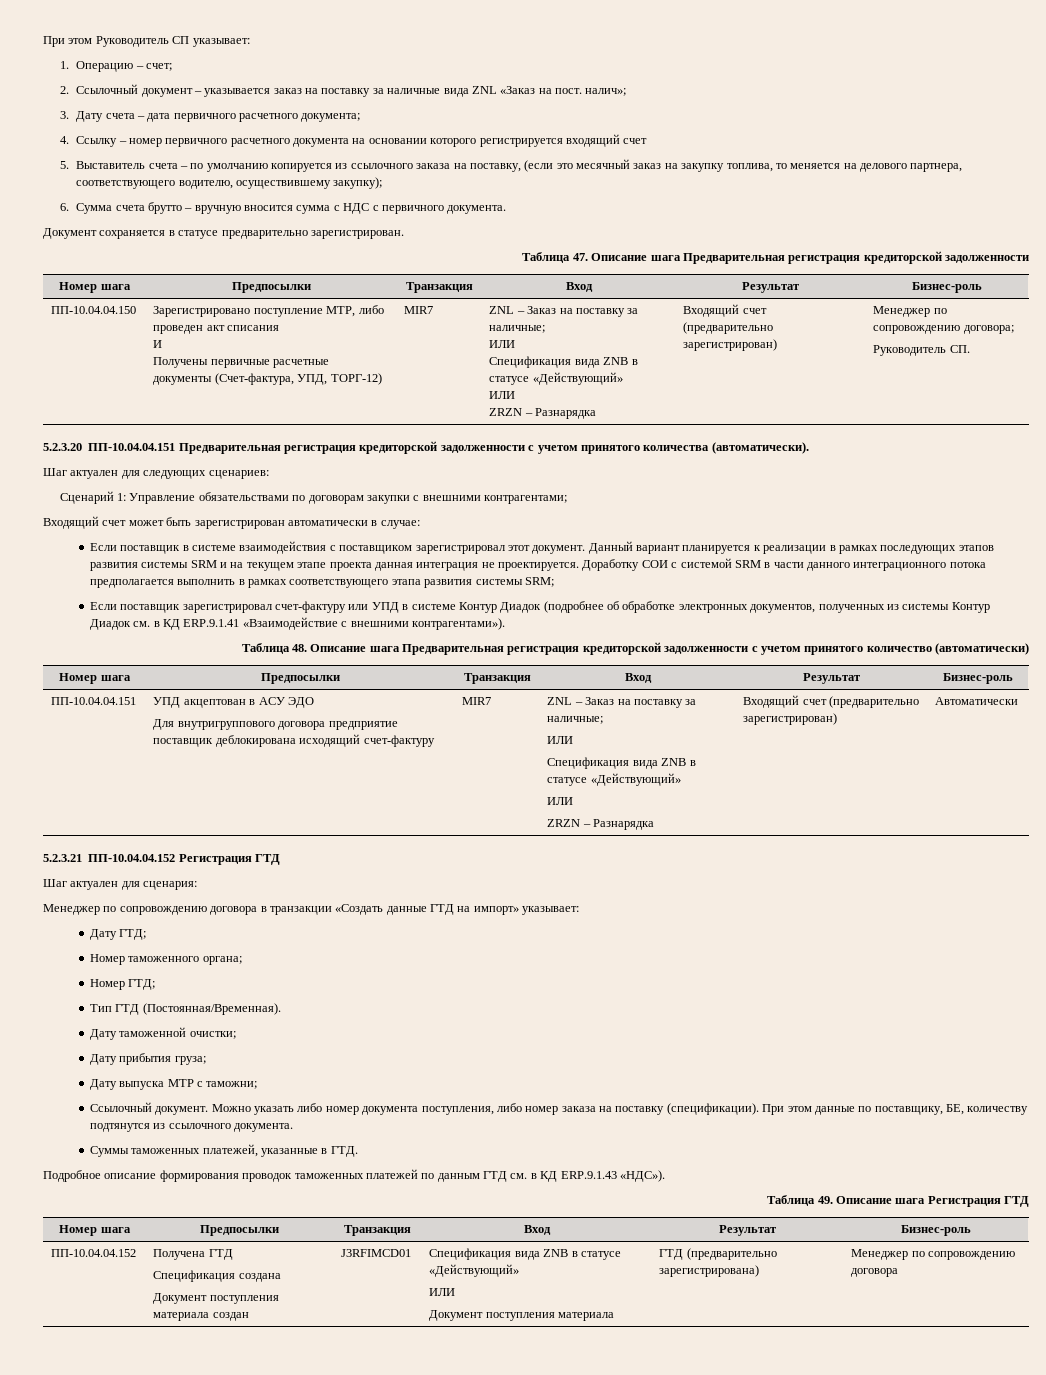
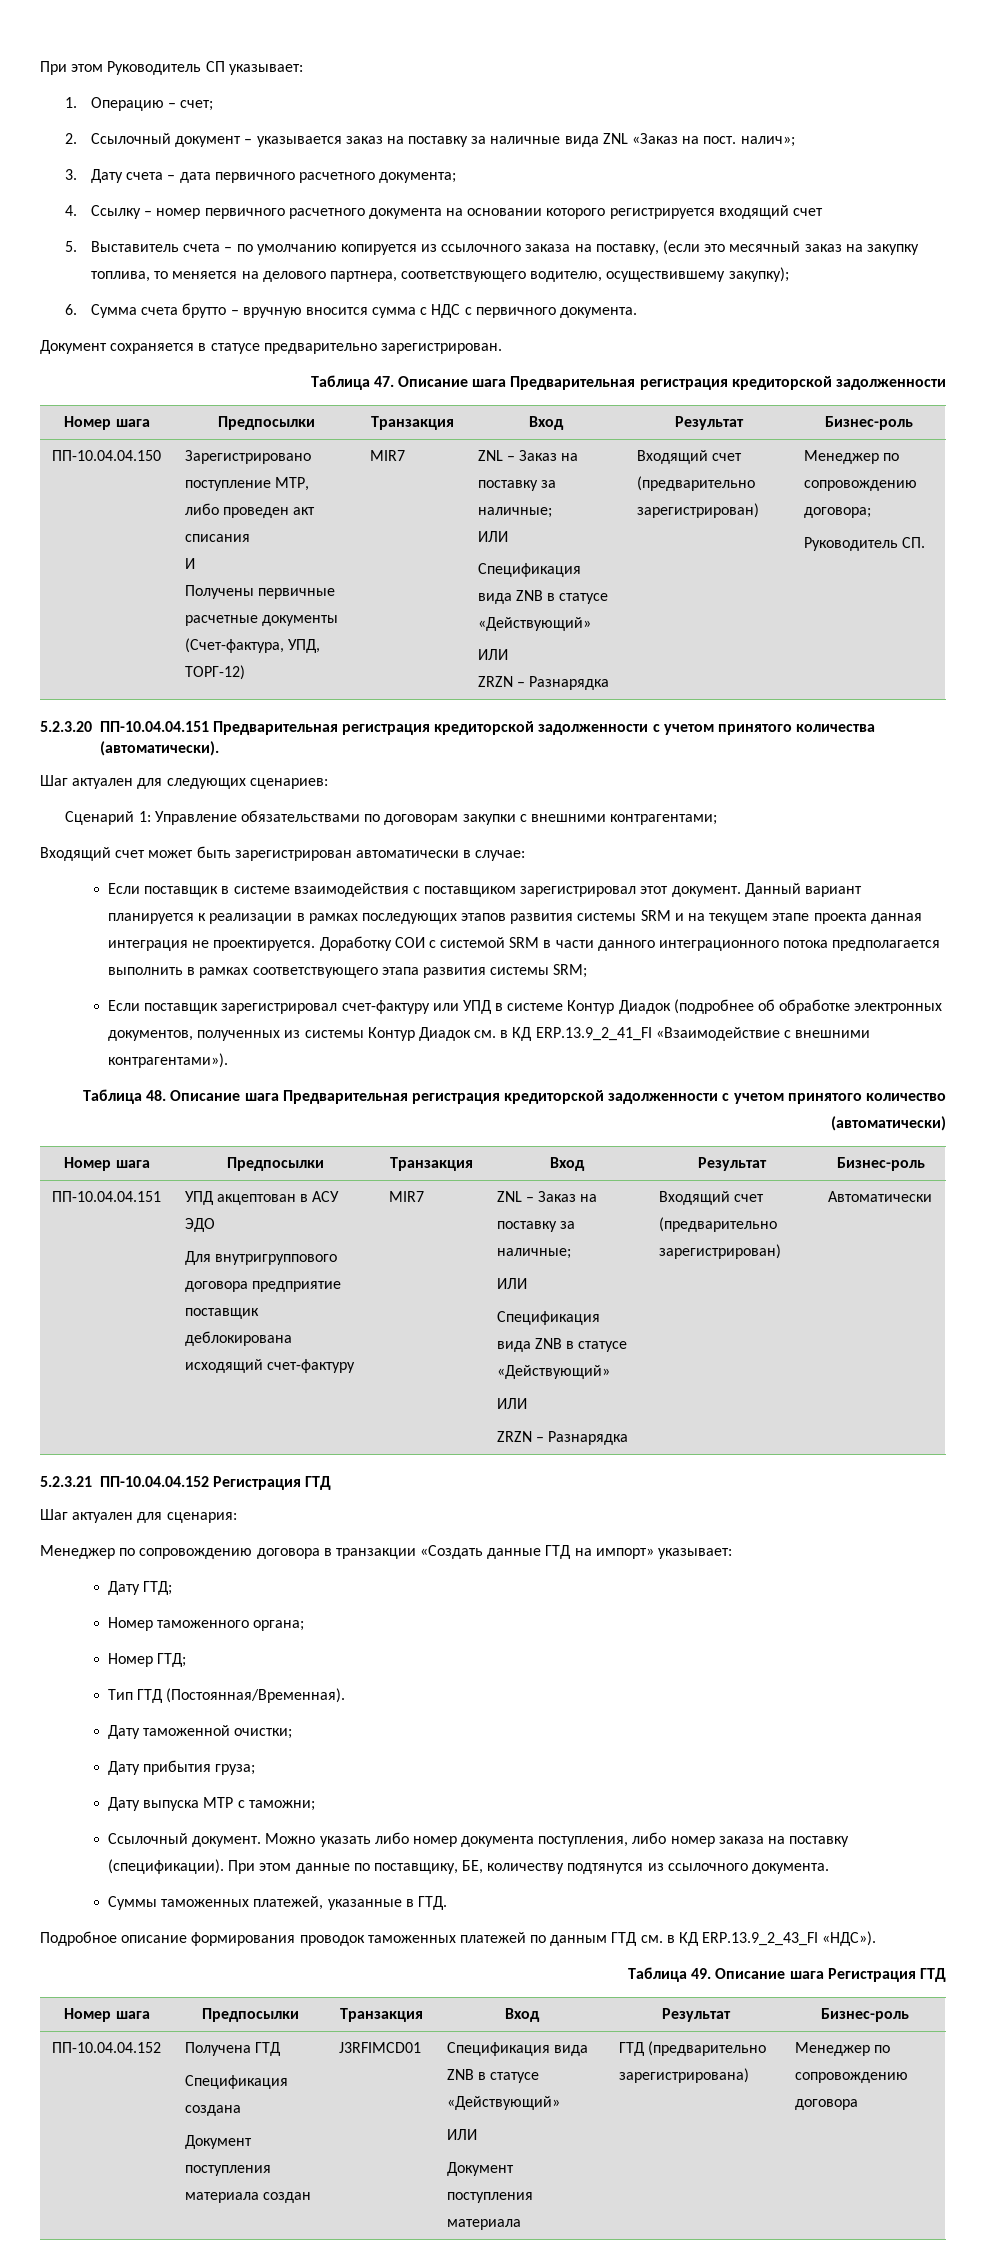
- Если поставщик зарегистрировал счет-фактуру или УПД в системе Контур Диадок (подробнее об обработке электронных документов, полученных из системы Контур Диадок см. в КД ERP.9.1.41 «Взаимодействие с внешними контрагентами»).
+ Если поставщик зарегистрировал счет-фактуру или УПД в системе Контур Диадок (подробнее об обработке электронных документов, полученных из системы Контур Диадок см. в КД ERP.13.9_2_41_FI «Взаимодействие с внешними контрагентами»).
- Подробное описание формирования проводок таможенных платежей по данным ГТД см. в КД ERP.9.1.43 «НДС»).
+ Подробное описание формирования проводок таможенных платежей по данным ГТД см. в КД ERP.13.9_2_43_FI «НДС»).

